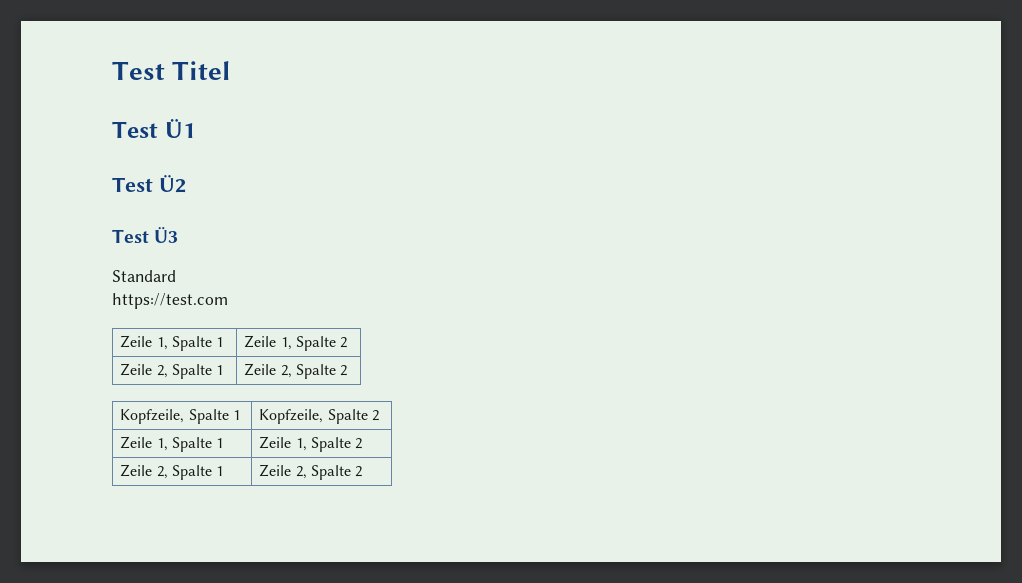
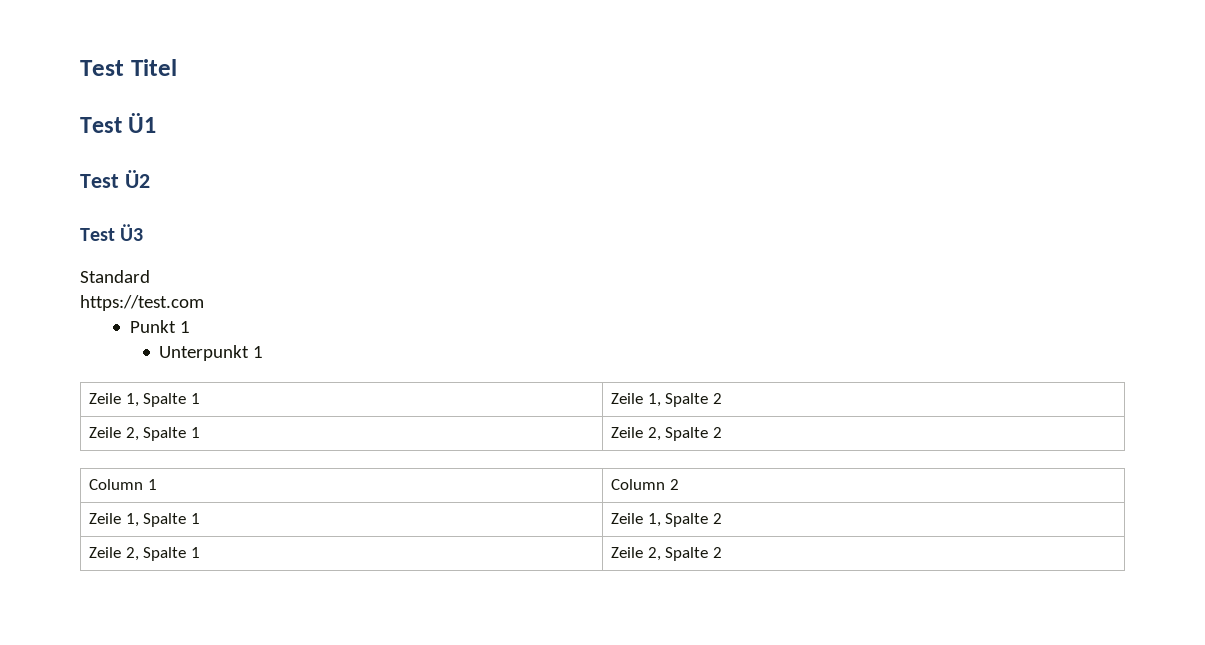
+ Punkt 1
+ Unterpunkt 1
- Kopfzeile, Spalte 1 | Kopfzeile, Spalte 2
+ Column 1 | Column 2

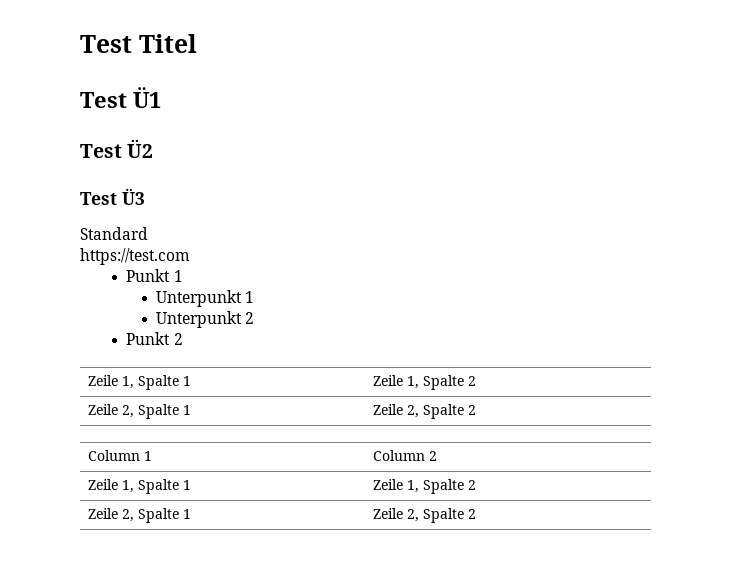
+ Unterpunkt 2
+ Punkt 2

